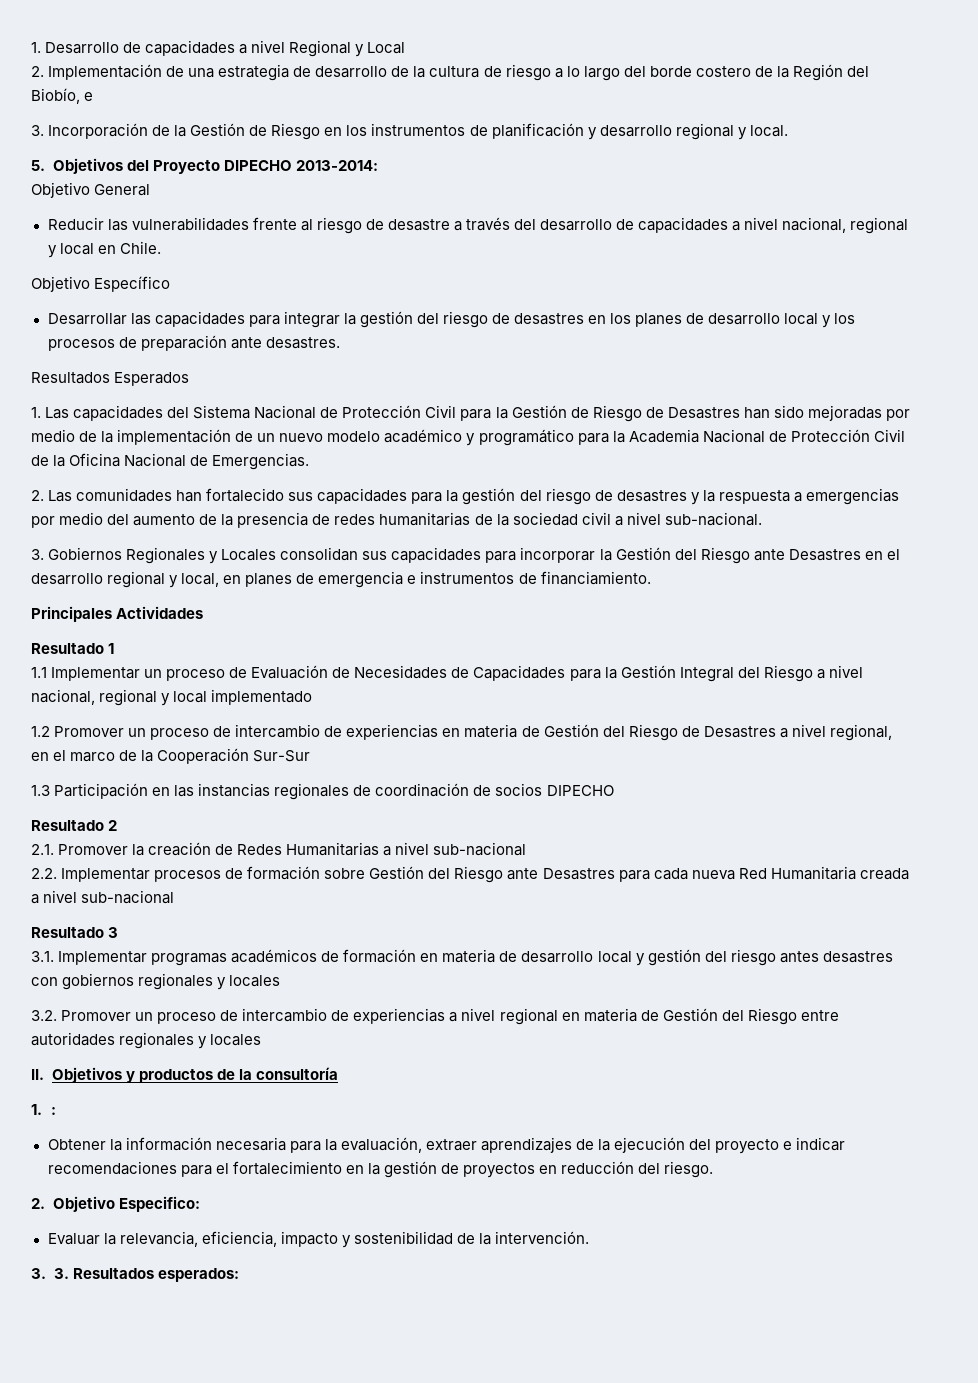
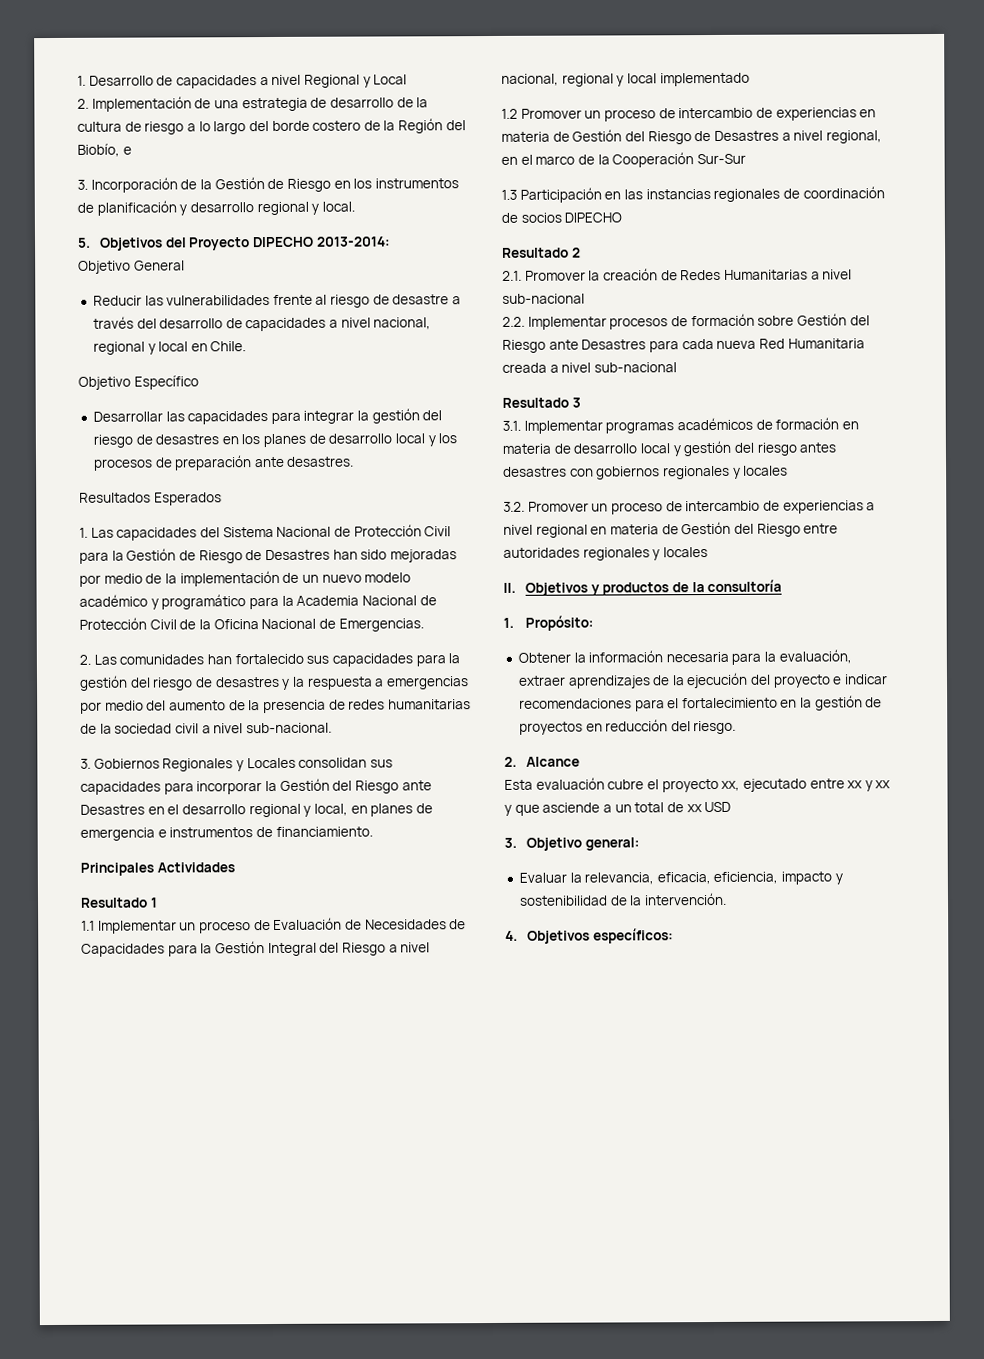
- 1. :
+ 1. Propósito:
- 2. Objetivo Especifico:
+ 2. Alcance
+ Esta evaluación cubre el proyecto xx, ejecutado entre xx y xx y que asciende a un total de xx USD
+ 3. Objetivo general:
- Evaluar la relevancia, eficiencia, impacto y sostenibilidad de la intervención.
+ Evaluar la relevancia, eficacia, eficiencia, impacto y sostenibilidad de la intervención.
- 3. 3. Resultados esperados:
+ 4. Objetivos específicos:

